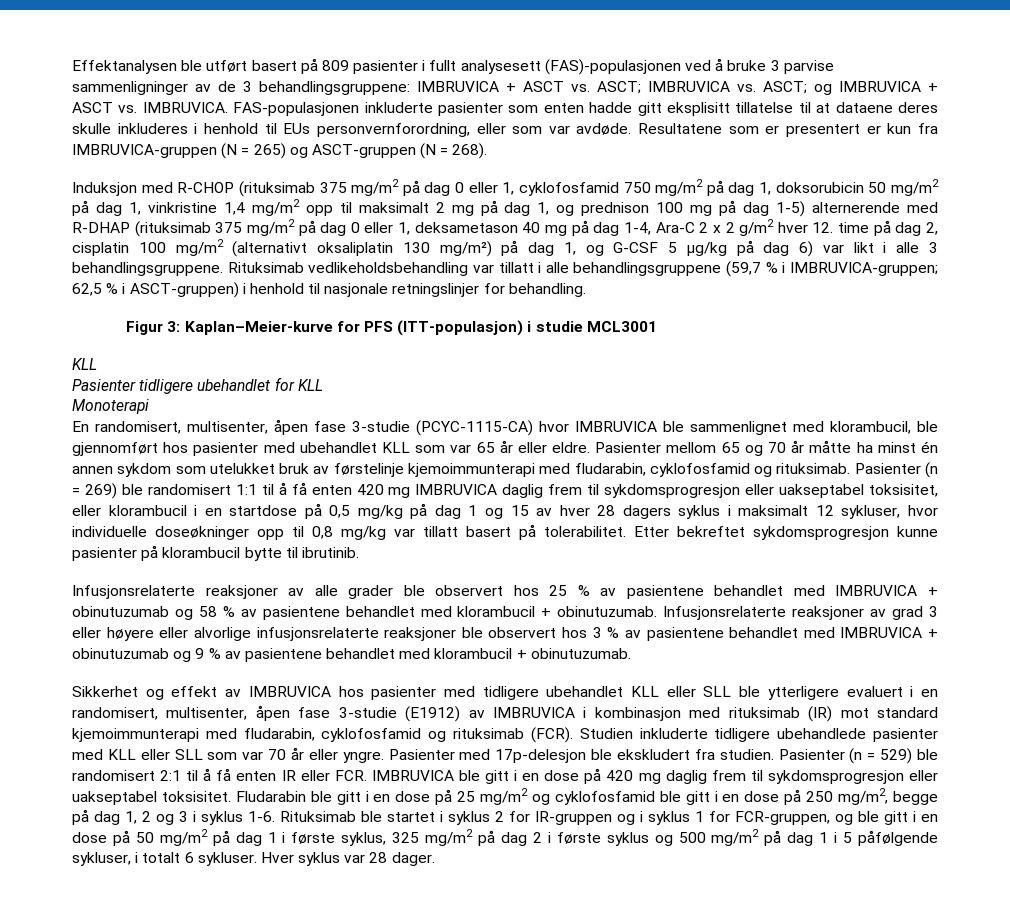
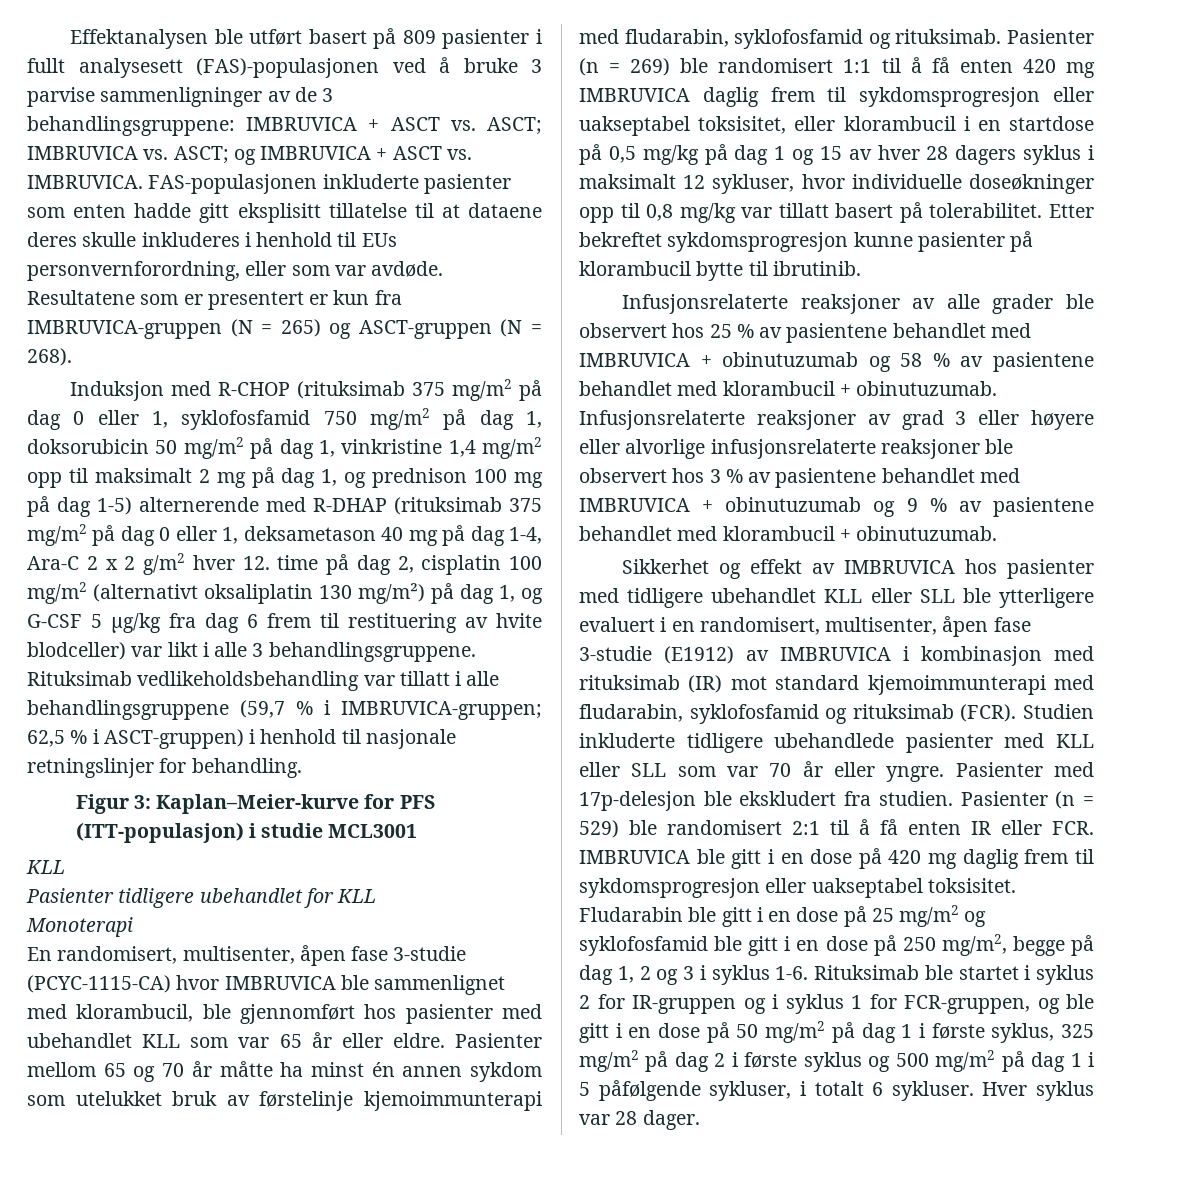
- Induksjon med R-CHOP (rituksimab 375 mg/m2 på dag 0 eller 1, cyklofosfamid 750 mg/m2 på dag 1, doksorubicin 50 mg/m2 på dag 1, vinkristine 1,4 mg/m2 opp til maksimalt 2 mg på dag 1, og prednison 100 mg på dag 1-5) alternerende med R-DHAP (rituksimab 375 mg/m2 på dag 0 eller 1, deksametason 40 mg på dag 1-4, Ara-C 2 x 2 g/m2 hver 12. time på dag 2, cisplatin 100 mg/m2 (alternativt oksaliplatin 130 mg/m²) på dag 1, og G-CSF 5 µg/kg på dag 6) var likt i alle 3 behandlingsgruppene.
+ Induksjon med R-CHOP (rituksimab 375 mg/m2 på dag 0 eller 1, syklofosfamid 750 mg/m2 på dag 1, doksorubicin 50 mg/m2 på dag 1, vinkristine 1,4 mg/m2 opp til maksimalt 2 mg på dag 1, og prednison 100 mg på dag 1-5) alternerende med R-DHAP (rituksimab 375 mg/m2 på dag 0 eller 1, deksametason 40 mg på dag 1-4, Ara-C 2 x 2 g/m2 hver 12. time på dag 2, cisplatin 100 mg/m2 (alternativt oksaliplatin 130 mg/m²) på dag 1, og G-CSF 5 µg/kg fra dag 6 frem til restituering av hvite blodceller) var likt i alle 3 behandlingsgruppene.
- Pasienter mellom 65 og 70 år måtte ha minst én annen sykdom som utelukket bruk av førstelinje kjemoimmunterapi med fludarabin, cyklofosfamid og rituksimab.
+ Pasienter mellom 65 og 70 år måtte ha minst én annen sykdom som utelukket bruk av førstelinje kjemoimmunterapi med fludarabin, syklofosfamid og rituksimab.
- Sikkerhet og effekt av IMBRUVICA hos pasienter med tidligere ubehandlet KLL eller SLL ble ytterligere evaluert i en randomisert, multisenter, åpen fase 3-studie (E1912) av IMBRUVICA i kombinasjon med rituksimab (IR) mot standard kjemoimmunterapi med fludarabin, cyklofosfamid og rituksimab (FCR).
+ Sikkerhet og effekt av IMBRUVICA hos pasienter med tidligere ubehandlet KLL eller SLL ble ytterligere evaluert i en randomisert, multisenter, åpen fase 3-studie (E1912) av IMBRUVICA i kombinasjon med rituksimab (IR) mot standard kjemoimmunterapi med fludarabin, syklofosfamid og rituksimab (FCR).
- Fludarabin ble gitt i en dose på 25 mg/m2 og cyklofosfamid ble gitt i en dose på 250 mg/m2, begge på dag 1, 2 og 3 i syklus 1-6.
+ Fludarabin ble gitt i en dose på 25 mg/m2 og syklofosfamid ble gitt i en dose på 250 mg/m2, begge på dag 1, 2 og 3 i syklus 1-6.

